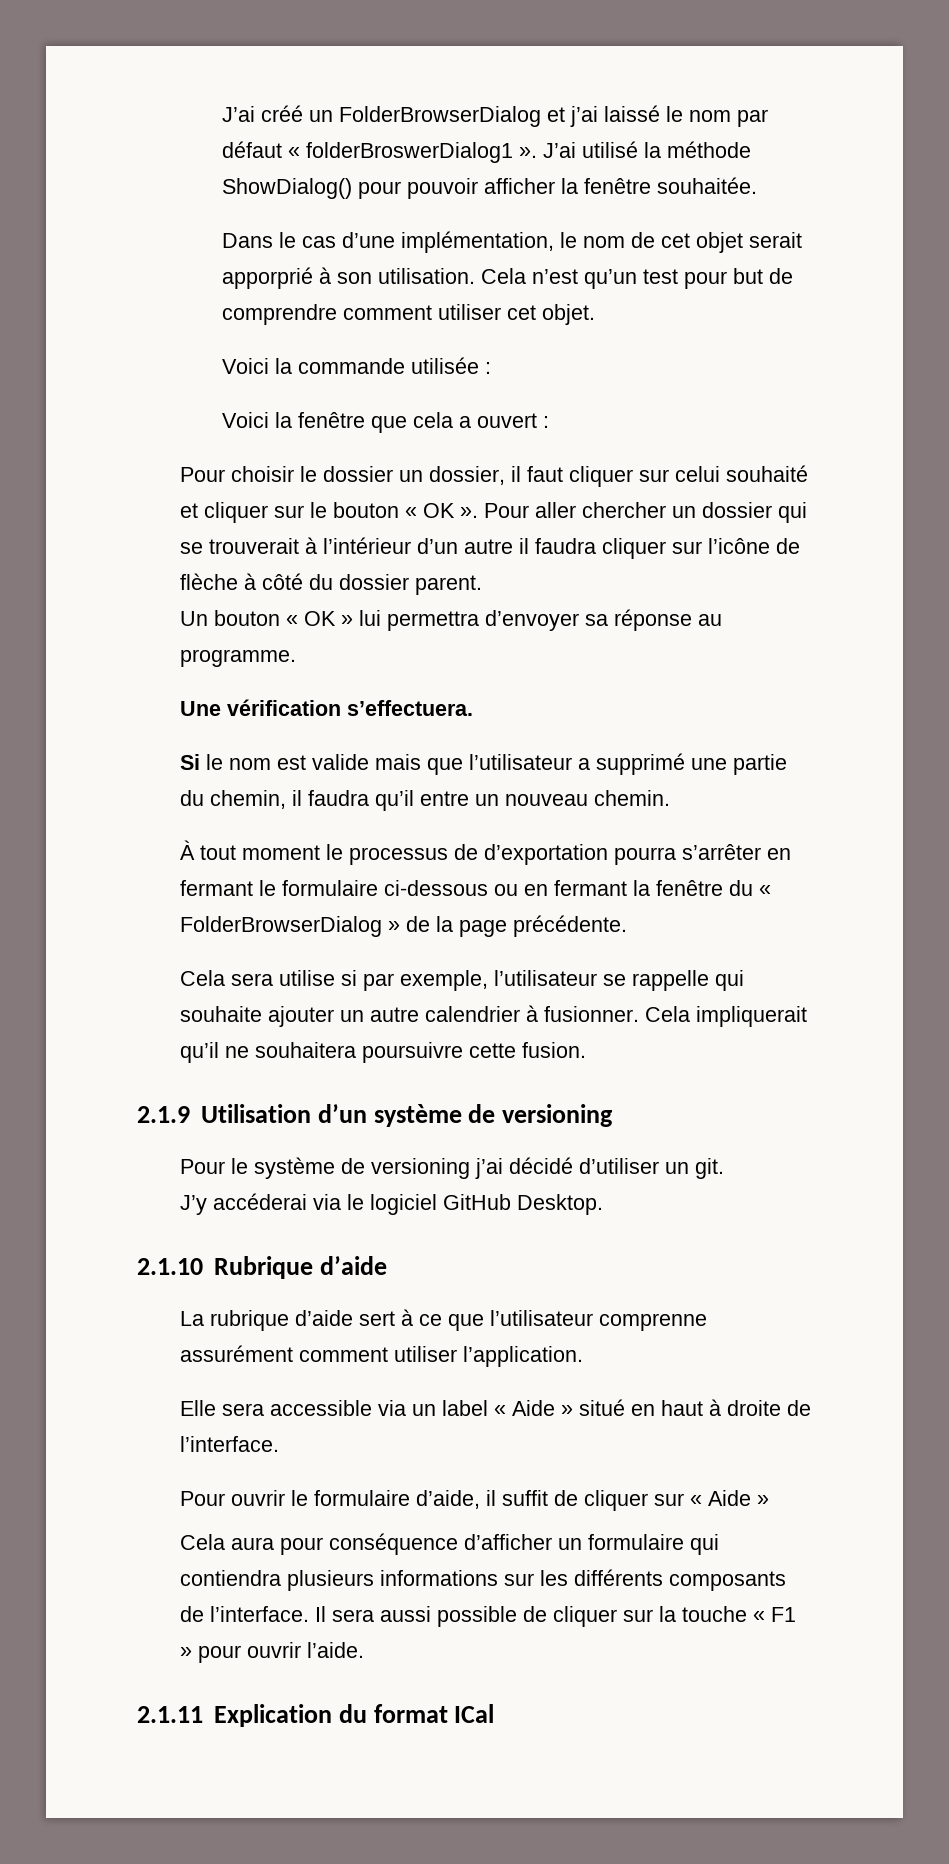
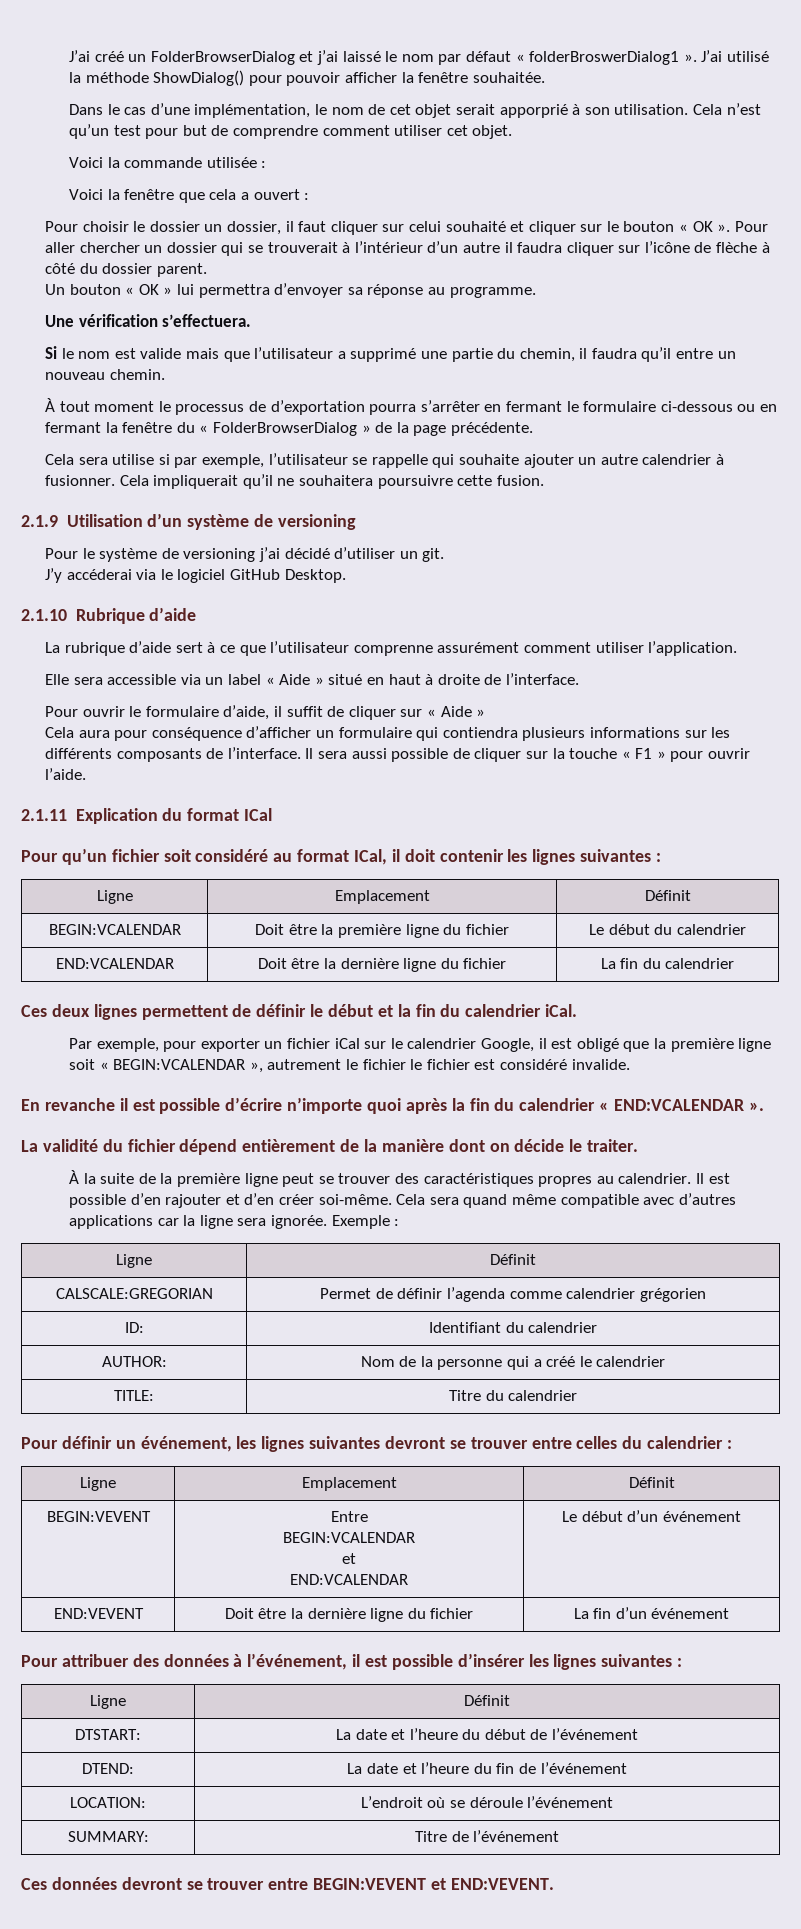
+ Pour qu’un fichier soit considéré au format ICal, il doit contenir les lignes suivantes :
+ Ligne | Emplacement | Définit
+ BEGIN:VCALENDAR | Doit être la première ligne du fichier | Le début du calendrier
+ END:VCALENDAR | Doit être la dernière ligne du fichier | La fin du calendrier
+ Ces deux lignes permettent de définir le début et la fin du calendrier iCal.
+ Par exemple, pour exporter un fichier iCal sur le calendrier Google, il est obligé que la première ligne soit « BEGIN:VCALENDAR », autrement le fichier le fichier est considéré invalide.
+ En revanche il est possible d’écrire n’importe quoi après la fin du calendrier « END:VCALENDAR ».
+ La validité du fichier dépend entièrement de la manière dont on décide le traiter.
+ À la suite de la première ligne peut se trouver des caractéristiques propres au calendrier. Il est possible d’en rajouter et d’en créer soi-même. Cela sera quand même compatible avec d’autres applications car la ligne sera ignorée. Exemple :
+ Ligne | Définit
+ CALSCALE:GREGORIAN | Permet de définir l’agenda comme calendrier grégorien
+ ID: | Identifiant du calendrier
+ AUTHOR: | Nom de la personne qui a créé le calendrier
+ TITLE: | Titre du calendrier
+ Pour définir un événement, les lignes suivantes devront se trouver entre celles du calendrier :
+ Ligne | Emplacement | Définit
+ BEGIN:VEVENT | Entre
+ BEGIN:VCALENDAR
+ et
+ END:VCALENDAR | Le début d’un événement
+ END:VEVENT | Doit être la dernière ligne du fichier | La fin d’un événement
+ Pour attribuer des données à l’événement, il est possible d’insérer les lignes suivantes :
+ Ligne | Définit
+ DTSTART: | La date et l’heure du début de l’événement
+ DTEND: | La date et l’heure du fin de l’événement
+ LOCATION: | L’endroit où se déroule l’événement
+ SUMMARY: | Titre de l’événement
+ Ces données devront se trouver entre BEGIN:VEVENT et END:VEVENT.

